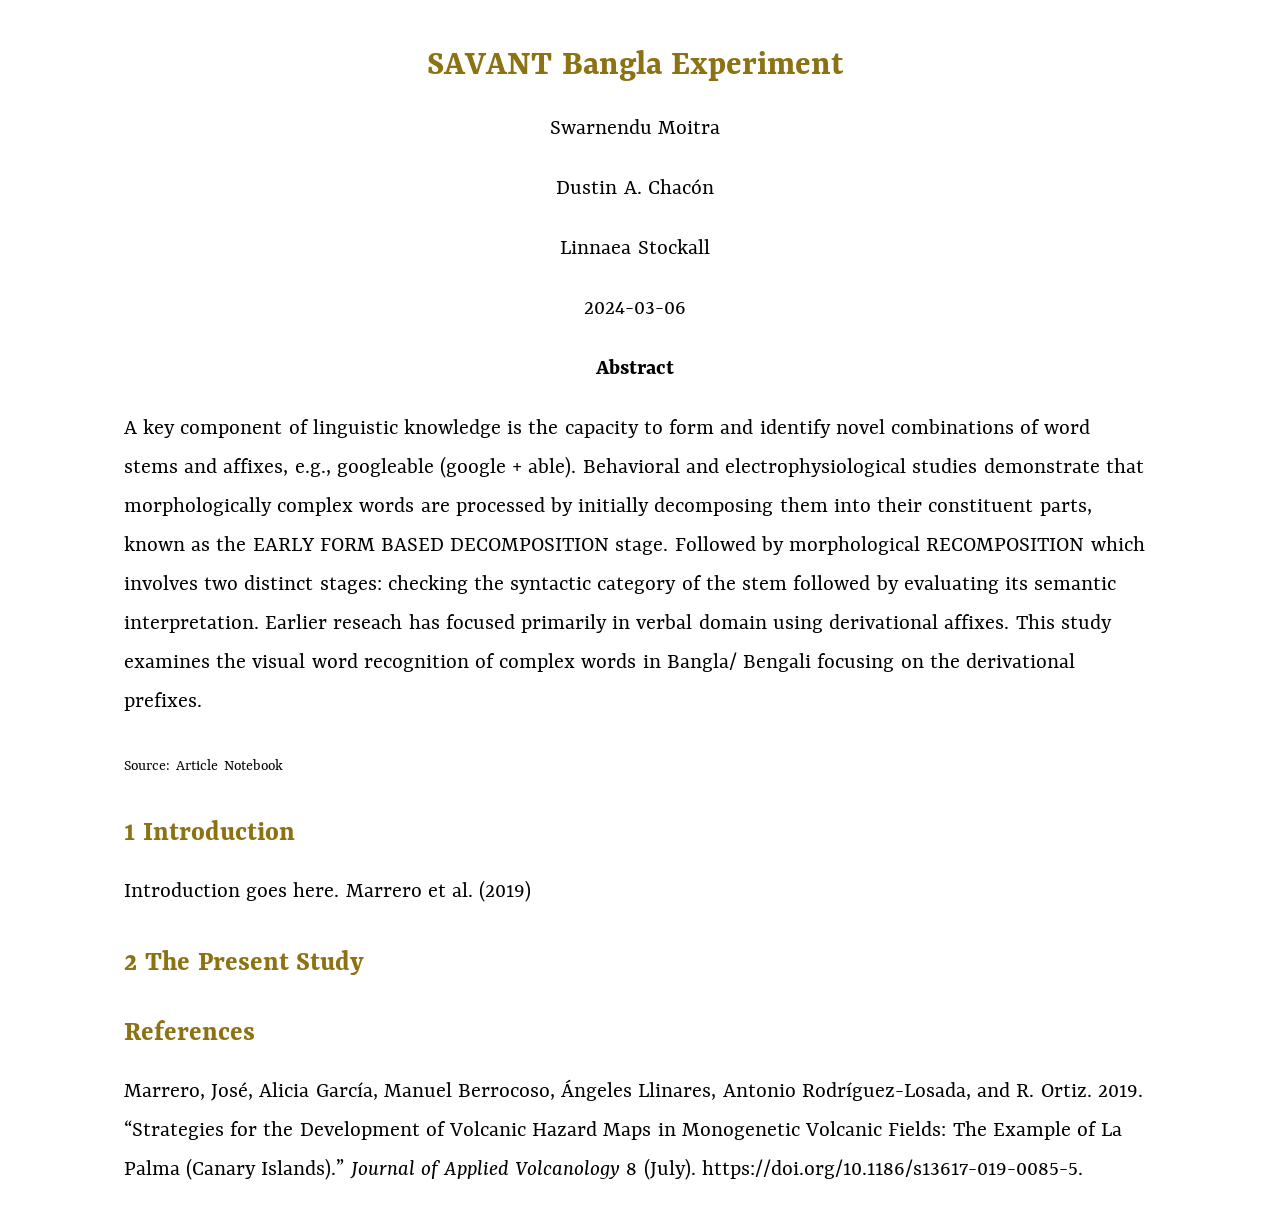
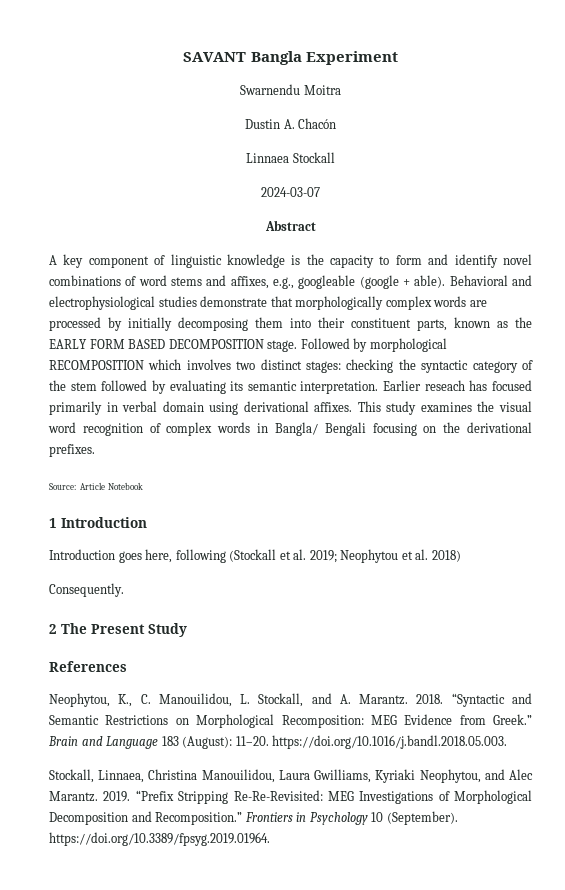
- 2024-03-06
+ 2024-03-07
- Introduction goes here. Marrero et al. (2019)
+ Introduction goes here, following (Stockall et al. 2019; Neophytou et al. 2018)
+ Consequently.
- Marrero, José, Alicia García, Manuel Berrocoso, Ángeles Llinares, Antonio Rodríguez-Losada, and R. Ortiz. 2019. “Strategies for the Development of Volcanic Hazard Maps in Monogenetic Volcanic Fields: The Example of La Palma (Canary Islands).” Journal of Applied Volcanology 8 (July). https://doi.org/10.1186/s13617-019-0085-5.
+ Neophytou, K., C. Manouilidou, L. Stockall, and A. Marantz. 2018. “Syntactic and Semantic Restrictions on Morphological Recomposition: MEG Evidence from Greek.” Brain and Language 183 (August): 11–20. https://doi.org/10.1016/j.bandl.2018.05.003.
+ Stockall, Linnaea, Christina Manouilidou, Laura Gwilliams, Kyriaki Neophytou, and Alec Marantz. 2019. “Prefix Stripping Re-Re-Revisited: MEG Investigations of Morphological Decomposition and Recomposition.” Frontiers in Psychology 10 (September). https://doi.org/10.3389/fpsyg.2019.01964.

